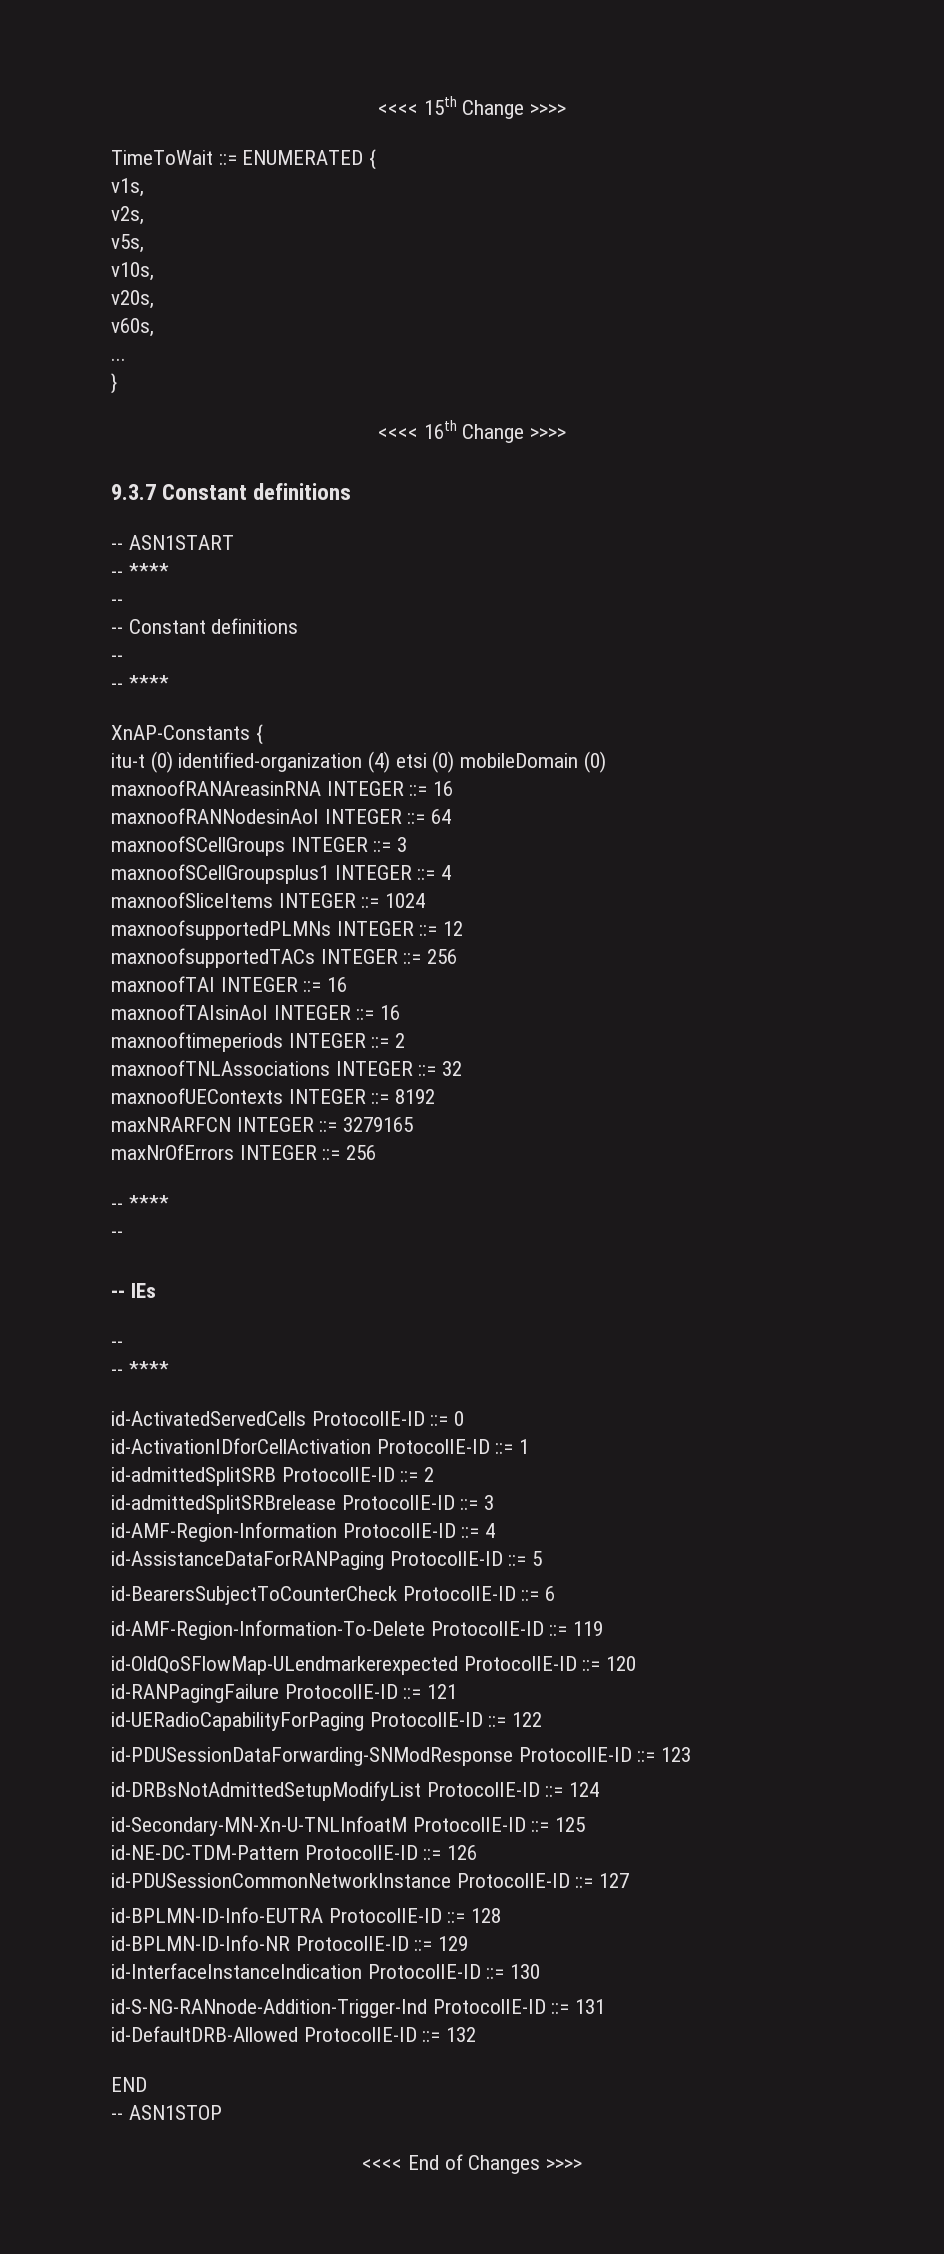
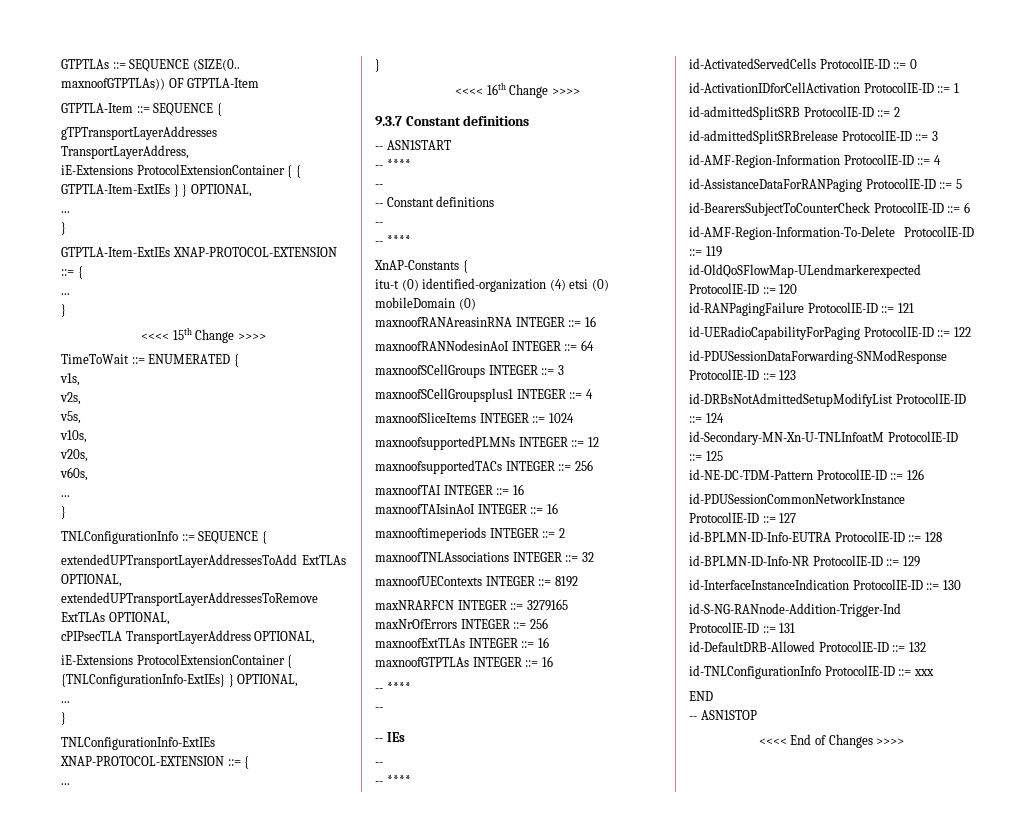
+ GTPTLAs ::= SEQUENCE (SIZE(0.. maxnoofGTPTLAs)) OF GTPTLA-Item
+ GTPTLA-Item ::= SEQUENCE {
+ gTPTransportLayerAddresses TransportLayerAddress,
+ iE-Extensions ProtocolExtensionContainer { { GTPTLA-Item-ExtIEs } } OPTIONAL,
+ ...
+ }
+ GTPTLA-Item-ExtIEs XNAP-PROTOCOL-EXTENSION ::= {
+ ...
+ }
+ TNLConfigurationInfo ::= SEQUENCE {
+ extendedUPTransportLayerAddressesToAdd ExtTLAs OPTIONAL, extendedUPTransportLayerAddressesToRemove ExtTLAs OPTIONAL,
+ cPIPsecTLA TransportLayerAddress OPTIONAL,
+ iE-Extensions ProtocolExtensionContainer { {TNLConfigurationInfo-ExtIEs} } OPTIONAL,
+ ...
+ }
+ TNLConfigurationInfo-ExtIEs XNAP-PROTOCOL-EXTENSION ::= {
+ ...
+ }
+ maxnoofExtTLAs INTEGER ::= 16
+ maxnoofGTPTLAs INTEGER ::= 16
+ id-TNLConfigurationInfo ProtocolIE-ID ::= xxx

